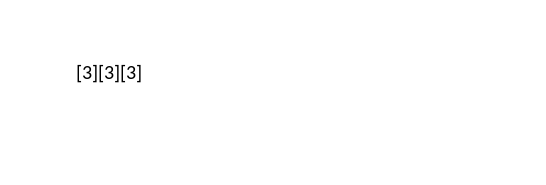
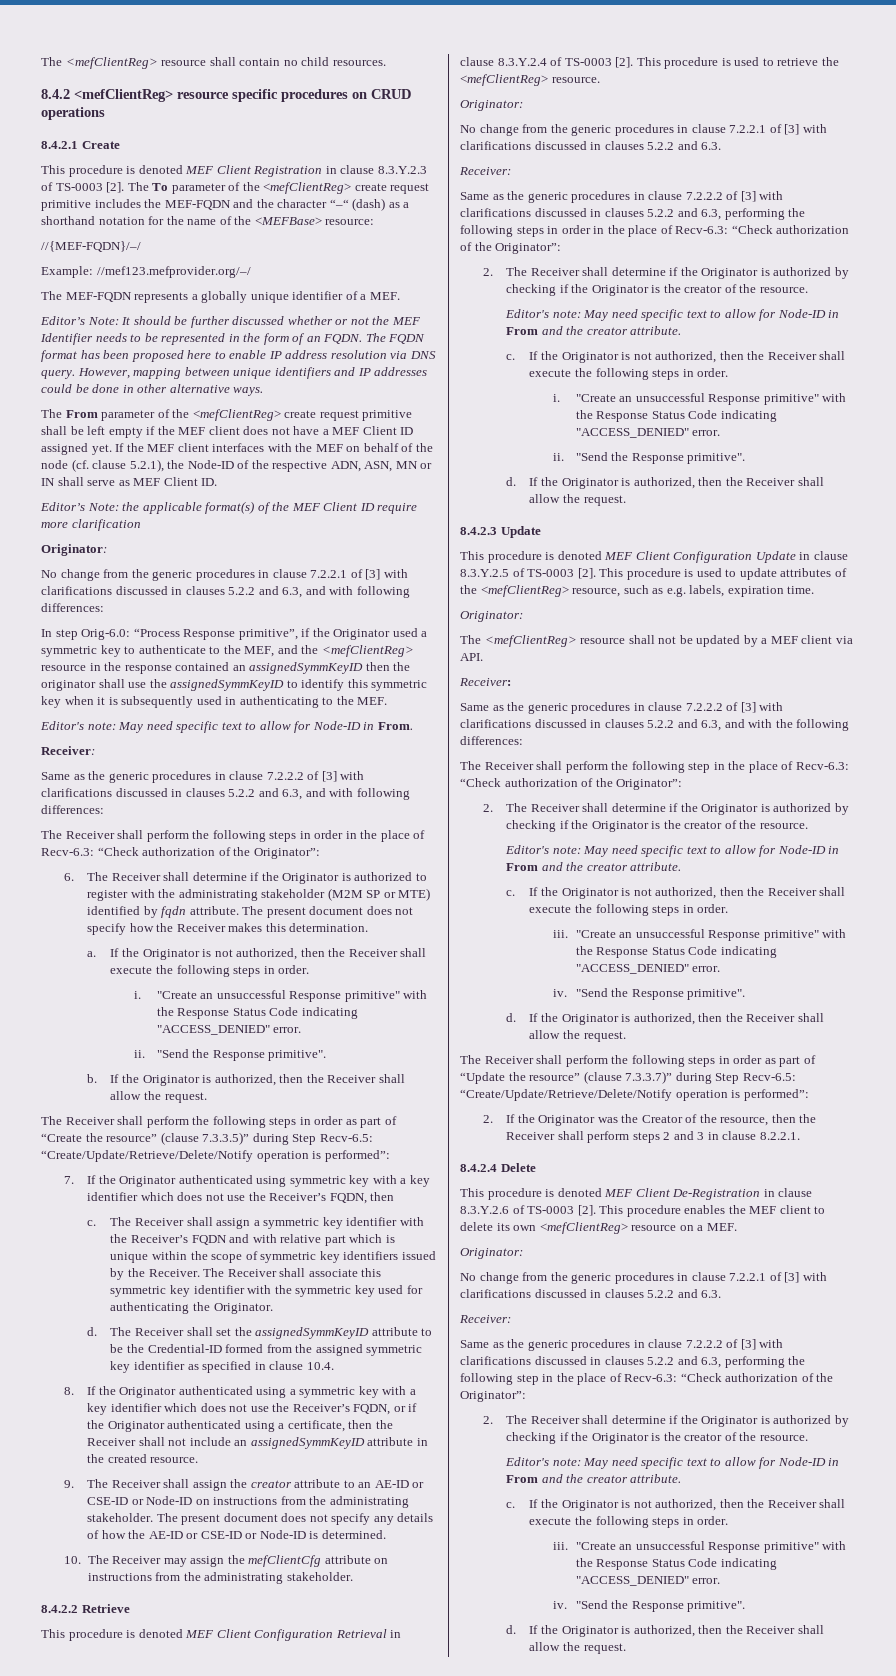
- [3][3][3]
+ The <mefClientReg> resource shall contain no child resources.
+ 8.4.2 <mefClientReg> resource specific procedures on CRUD operations
+ 8.4.2.1 Create
+ This procedure is denoted MEF Client Registration in clause 8.3.Y.2.3 of TS-0003 [2]. The To parameter of the <mefClientReg> create request primitive includes the MEF-FQDN and the character “–“ (dash) as a shorthand notation for the name of the <MEFBase> resource:
+ //{MEF-FQDN}/–/
+ Example: //mef123.mefprovider.org/–/
+ The MEF-FQDN represents a globally unique identifier of a MEF.
+ Editor’s Note: It should be further discussed whether or not the MEF Identifier needs to be represented in the form of an FQDN. The FQDN format has been proposed here to enable IP address resolution via DNS query. However, mapping between unique identifiers and IP addresses could be done in other alternative ways.
+ The From parameter of the <mefClientReg> create request primitive shall be left empty if the MEF client does not have a MEF Client ID assigned yet. If the MEF client interfaces with the MEF on behalf of the node (cf. clause 5.2.1), the Node-ID of the respective ADN, ASN, MN or IN shall serve as MEF Client ID.
+ Editor’s Note: the applicable format(s) of the MEF Client ID require more clarification
+ Originator:
+ No change from the generic procedures in clause 7.2.2.1 of [3] with clarifications discussed in clauses 5.2.2 and 6.3, and with following differences:
+ In step Orig-6.0: “Process Response primitive”, if the Originator used a symmetric key to authenticate to the MEF, and the <mefClientReg> resource in the response contained an assignedSymmKeyID then the originator shall use the assignedSymmKeyID to identify this symmetric key when it is subsequently used in authenticating to the MEF.
+ Editor's note: May need specific text to allow for Node-ID in From.
+ Receiver:
+ Same as the generic procedures in clause 7.2.2.2 of [3] with clarifications discussed in clauses 5.2.2 and 6.3, and with following differences:
+ The Receiver shall perform the following steps in order in the place of Recv-6.3: “Check authorization of the Originator”:
+ 6. The Receiver shall determine if the Originator is authorized to register with the administrating stakeholder (M2M SP or MTE) identified by fqdn attribute. The present document does not specify how the Receiver makes this determination.
+ a. If the Originator is not authorized, then the Receiver shall execute the following steps in order.
+ i. "Create an unsuccessful Response primitive" with the Response Status Code indicating "ACCESS_DENIED" error.
+ ii. "Send the Response primitive".
+ b. If the Originator is authorized, then the Receiver shall allow the request.
+ The Receiver shall perform the following steps in order as part of “Create the resource” (clause 7.3.3.5)” during Step Recv-6.5: “Create/Update/Retrieve/Delete/Notify operation is performed”:
+ 7. If the Originator authenticated using symmetric key with a key identifier which does not use the Receiver’s FQDN, then
+ c. The Receiver shall assign a symmetric key identifier with the Receiver’s FQDN and with relative part which is unique within the scope of symmetric key identifiers issued by the Receiver. The Receiver shall associate this symmetric key identifier with the symmetric key used for authenticating the Originator.
+ d. The Receiver shall set the assignedSymmKeyID attribute to be the Credential-ID formed from the assigned symmetric key identifier as specified in clause 10.4.
+ 8. If the Originator authenticated using a symmetric key with a key identifier which does not use the Receiver’s FQDN, or if the Originator authenticated using a certificate, then the Receiver shall not include an assignedSymmKeyID attribute in the created resource.
+ 9. The Receiver shall assign the creator attribute to an AE-ID or CSE-ID or Node-ID on instructions from the administrating stakeholder. The present document does not specify any details of how the AE-ID or CSE-ID or Node-ID is determined.
+ 10. The Receiver may assign the mefClientCfg attribute on instructions from the administrating stakeholder.
+ 8.4.2.2 Retrieve
+ This procedure is denoted MEF Client Configuration Retrieval in clause 8.3.Y.2.4 of TS-0003 [2]. This procedure is used to retrieve the <mefClientReg> resource.
+ Originator:
+ No change from the generic procedures in clause 7.2.2.1 of [3] with clarifications discussed in clauses 5.2.2 and 6.3.
+ Receiver:
+ Same as the generic procedures in clause 7.2.2.2 of [3] with clarifications discussed in clauses 5.2.2 and 6.3, performing the following steps in order in the place of Recv-6.3: “Check authorization of the Originator”:
+ 2. The Receiver shall determine if the Originator is authorized by checking if the Originator is the creator of the resource.
+ Editor's note: May need specific text to allow for Node-ID in From and the creator attribute.
+ c. If the Originator is not authorized, then the Receiver shall execute the following steps in order.
+ i. "Create an unsuccessful Response primitive" with the Response Status Code indicating "ACCESS_DENIED" error.
+ ii. "Send the Response primitive".
+ d. If the Originator is authorized, then the Receiver shall allow the request.
+ 8.4.2.3 Update
+ This procedure is denoted MEF Client Configuration Update in clause 8.3.Y.2.5 of TS-0003 [2]. This procedure is used to update attributes of the <mefClientReg> resource, such as e.g. labels, expiration time.
+ Originator:
+ The <mefClientReg> resource shall not be updated by a MEF client via API.
+ Receiver:
+ Same as the generic procedures in clause 7.2.2.2 of [3] with clarifications discussed in clauses 5.2.2 and 6.3, and with the following differences:
+ The Receiver shall perform the following step in the place of Recv-6.3: “Check authorization of the Originator”:
+ 2. The Receiver shall determine if the Originator is authorized by checking if the Originator is the creator of the resource.
+ Editor's note: May need specific text to allow for Node-ID in From and the creator attribute.
+ c. If the Originator is not authorized, then the Receiver shall execute the following steps in order.
+ iii. "Create an unsuccessful Response primitive" with the Response Status Code indicating "ACCESS_DENIED" error.
+ iv. "Send the Response primitive".
+ d. If the Originator is authorized, then the Receiver shall allow the request.
+ The Receiver shall perform the following steps in order as part of “Update the resource” (clause 7.3.3.7)” during Step Recv-6.5: “Create/Update/Retrieve/Delete/Notify operation is performed”:
+ 2. If the Originator was the Creator of the resource, then the Receiver shall perform steps 2 and 3 in clause 8.2.2.1.
+ 8.4.2.4 Delete
+ This procedure is denoted MEF Client De-Registration in clause 8.3.Y.2.6 of TS-0003 [2]. This procedure enables the MEF client to delete its own <mefClientReg> resource on a MEF.
+ Originator:
+ No change from the generic procedures in clause 7.2.2.1 of [3] with clarifications discussed in clauses 5.2.2 and 6.3.
+ Receiver:
+ Same as the generic procedures in clause 7.2.2.2 of [3] with clarifications discussed in clauses 5.2.2 and 6.3, performing the following step in the place of Recv-6.3: “Check authorization of the Originator”:
+ 2. The Receiver shall determine if the Originator is authorized by checking if the Originator is the creator of the resource.
+ Editor's note: May need specific text to allow for Node-ID in From and the creator attribute.
+ c. If the Originator is not authorized, then the Receiver shall execute the following steps in order.
+ iii. "Create an unsuccessful Response primitive" with the Response Status Code indicating "ACCESS_DENIED" error.
+ iv. "Send the Response primitive".
+ d. If the Originator is authorized, then the Receiver shall allow the request.

